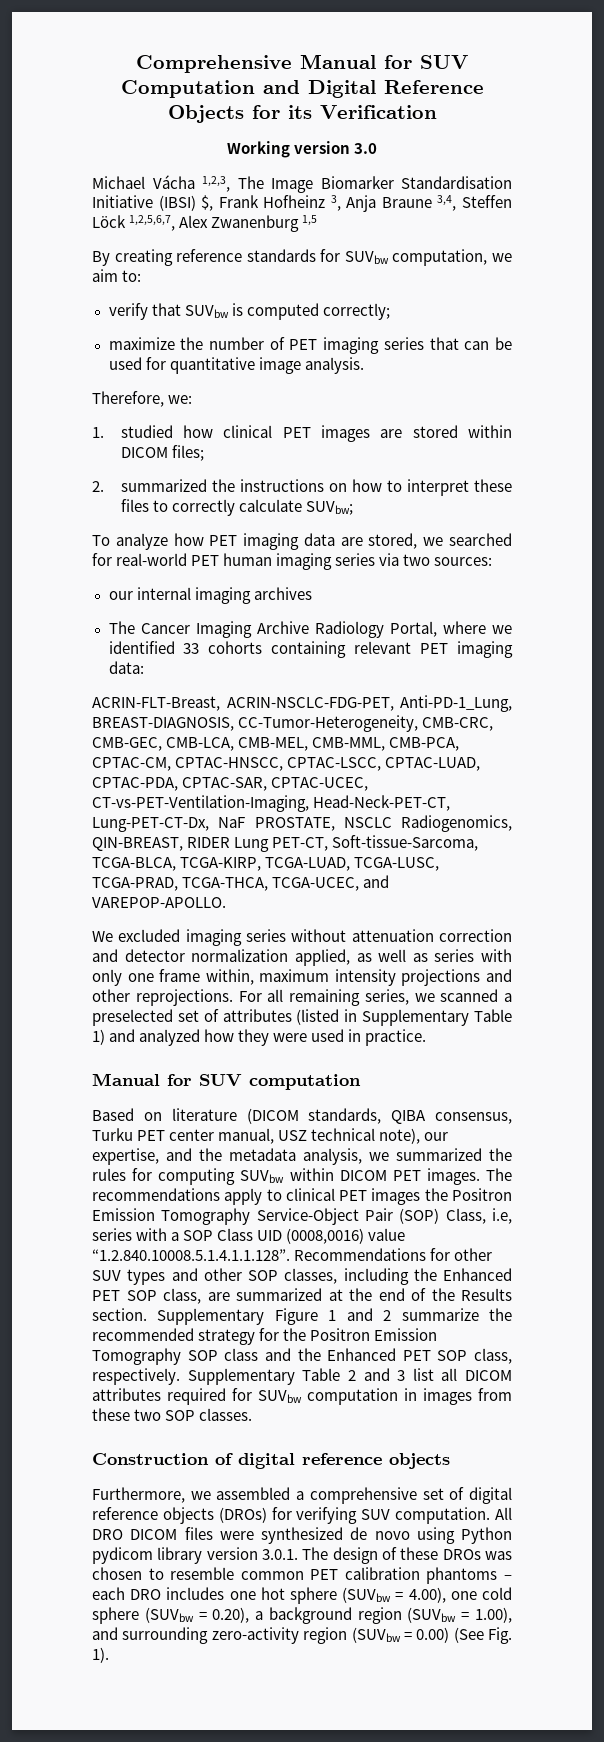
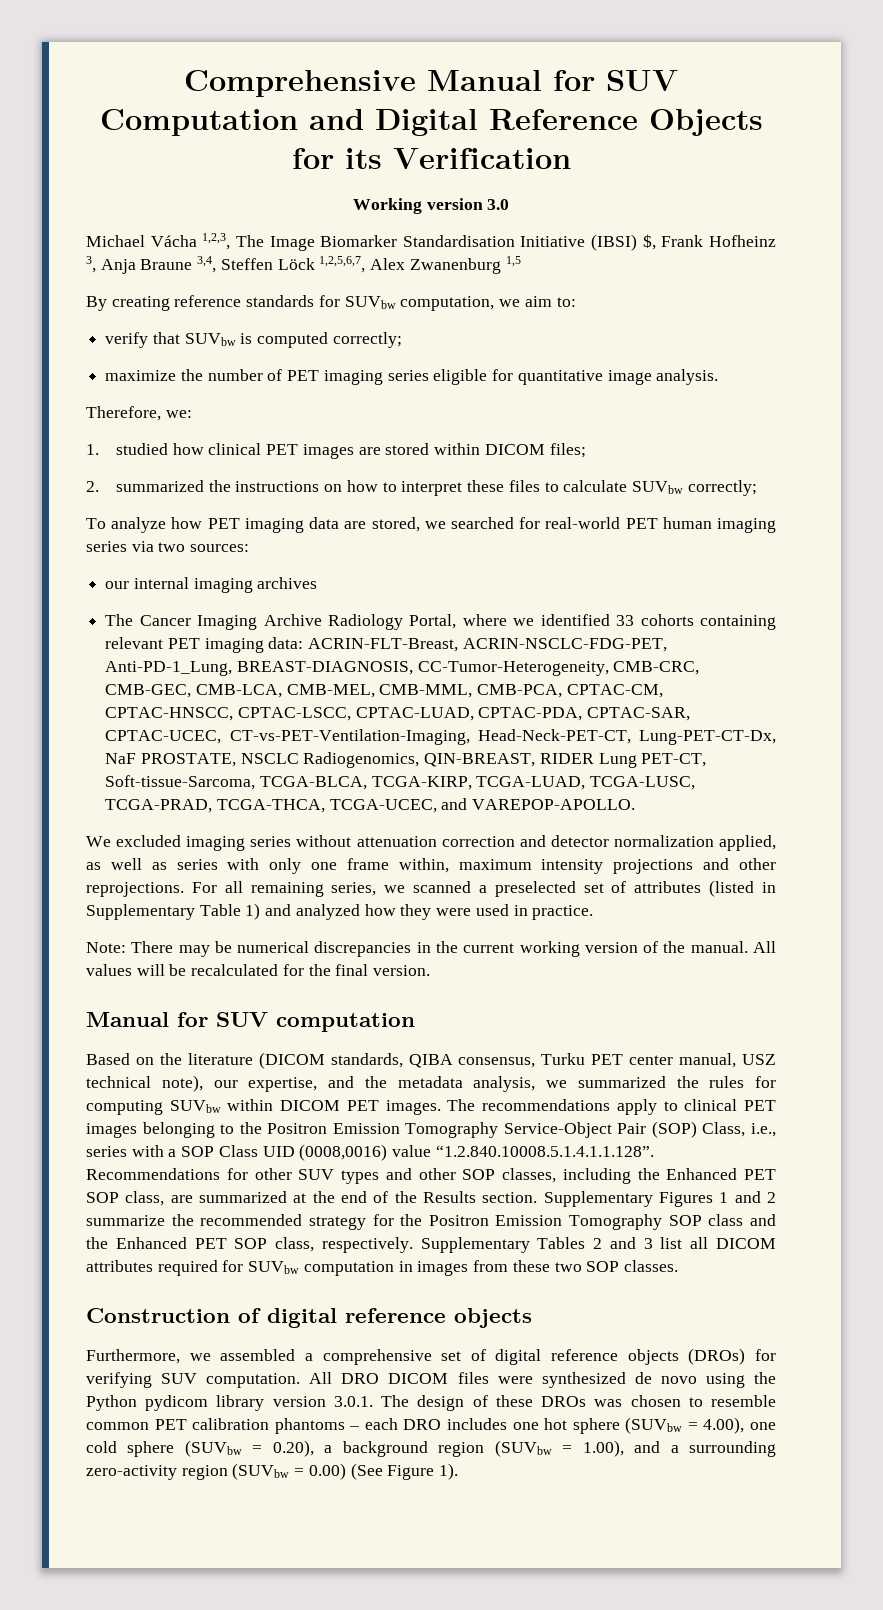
- maximize the number of PET imaging series that can be used for quantitative image analysis.
+ maximize the number of PET imaging series eligible for quantitative image analysis.
- 2. summarized the instructions on how to interpret these files to correctly calculate SUVbw;
+ 2. summarized the instructions on how to interpret these files to calculate SUVbw correctly;
- The Cancer Imaging Archive Radiology Portal, where we identified 33 cohorts containing relevant PET imaging data:
- ACRIN-FLT-Breast, ACRIN-NSCLC-FDG-PET, Anti-PD-1_Lung, BREAST-DIAGNOSIS, CC-Tumor-Heterogeneity, CMB-CRC, CMB-GEC, CMB-LCA, CMB-MEL, CMB-MML, CMB-PCA, CPTAC-CM, CPTAC-HNSCC, CPTAC-LSCC, CPTAC-LUAD, CPTAC-PDA, CPTAC-SAR, CPTAC-UCEC, CT-vs-PET-Ventilation-Imaging, Head-Neck-PET-CT, Lung-PET-CT-Dx, NaF PROSTATE, NSCLC Radiogenomics, QIN-BREAST, RIDER Lung PET-CT, Soft-tissue-Sarcoma, TCGA-BLCA, TCGA-KIRP, TCGA-LUAD, TCGA-LUSC, TCGA-PRAD, TCGA-THCA, TCGA-UCEC, and VAREPOP-APOLLO.
+ The Cancer Imaging Archive Radiology Portal, where we identified 33 cohorts containing relevant PET imaging data: ACRIN-FLT-Breast, ACRIN-NSCLC-FDG-PET, Anti-PD-1_Lung, BREAST-DIAGNOSIS, CC-Tumor-Heterogeneity, CMB-CRC, CMB-GEC, CMB-LCA, CMB-MEL, CMB-MML, CMB-PCA, CPTAC-CM, CPTAC-HNSCC, CPTAC-LSCC, CPTAC-LUAD, CPTAC-PDA, CPTAC-SAR, CPTAC-UCEC, CT-vs-PET-Ventilation-Imaging, Head-Neck-PET-CT, Lung-PET-CT-Dx, NaF PROSTATE, NSCLC Radiogenomics, QIN-BREAST, RIDER Lung PET-CT, Soft-tissue-Sarcoma, TCGA-BLCA, TCGA-KIRP, TCGA-LUAD, TCGA-LUSC, TCGA-PRAD, TCGA-THCA, TCGA-UCEC, and VAREPOP-APOLLO.
+ Note: There may be numerical discrepancies in the current working version of the manual. All values will be recalculated for the final version.
- Based on literature (DICOM standards, QIBA consensus, Turku PET center manual, USZ technical note), our expertise, and the metadata analysis, we summarized the rules for computing SUVbw within DICOM PET images.
+ Based on the literature (DICOM standards, QIBA consensus, Turku PET center manual, USZ technical note), our expertise, and the metadata analysis, we summarized the rules for computing SUVbw within DICOM PET images.
- The recommendations apply to clinical PET images the Positron Emission Tomography Service-Object Pair (SOP) Class, i.e, series with a SOP Class UID (0008,0016) value “1.2.840.10008.5.1.4.1.1.128”. Recommendations for other SUV types and other SOP classes, including the Enhanced PET SOP class, are summarized at the end of the Results section.
+ The recommendations apply to clinical PET images belonging to the Positron Emission Tomography Service-Object Pair (SOP) Class, i.e., series with a SOP Class UID (0008,0016) value “1.2.840.10008.5.1.4.1.1.128”. Recommendations for other SUV types and other SOP classes, including the Enhanced PET SOP class, are summarized at the end of the Results section.
- Supplementary Figure 1 and 2 summarize the recommended strategy for the Positron Emission Tomography SOP class and the Enhanced PET SOP class, respectively.
+ Supplementary Figures 1 and 2 summarize the recommended strategy for the Positron Emission Tomography SOP class and the Enhanced PET SOP class, respectively.
- Supplementary Table 2 and 3 list all DICOM attributes required for SUVbw computation in images from these two SOP classes.
+ Supplementary Tables 2 and 3 list all DICOM attributes required for SUVbw computation in images from these two SOP classes.
- All DRO DICOM files were synthesized de novo using Python pydicom library version 3.0.1. The design of these DROs was chosen to resemble common PET calibration phantoms – each DRO includes one hot sphere (SUVbw = 4.00), one cold sphere (SUVbw = 0.20), a background region (SUVbw = 1.00), and surrounding zero-activity region (SUVbw = 0.00) (See Fig. 1).
+ All DRO DICOM files were synthesized de novo using the Python pydicom library version 3.0.1. The design of these DROs was chosen to resemble common PET calibration phantoms – each DRO includes one hot sphere (SUVbw = 4.00), one cold sphere (SUVbw = 0.20), a background region (SUVbw = 1.00), and a surrounding zero-activity region (SUVbw = 0.00) (See Figure 1).

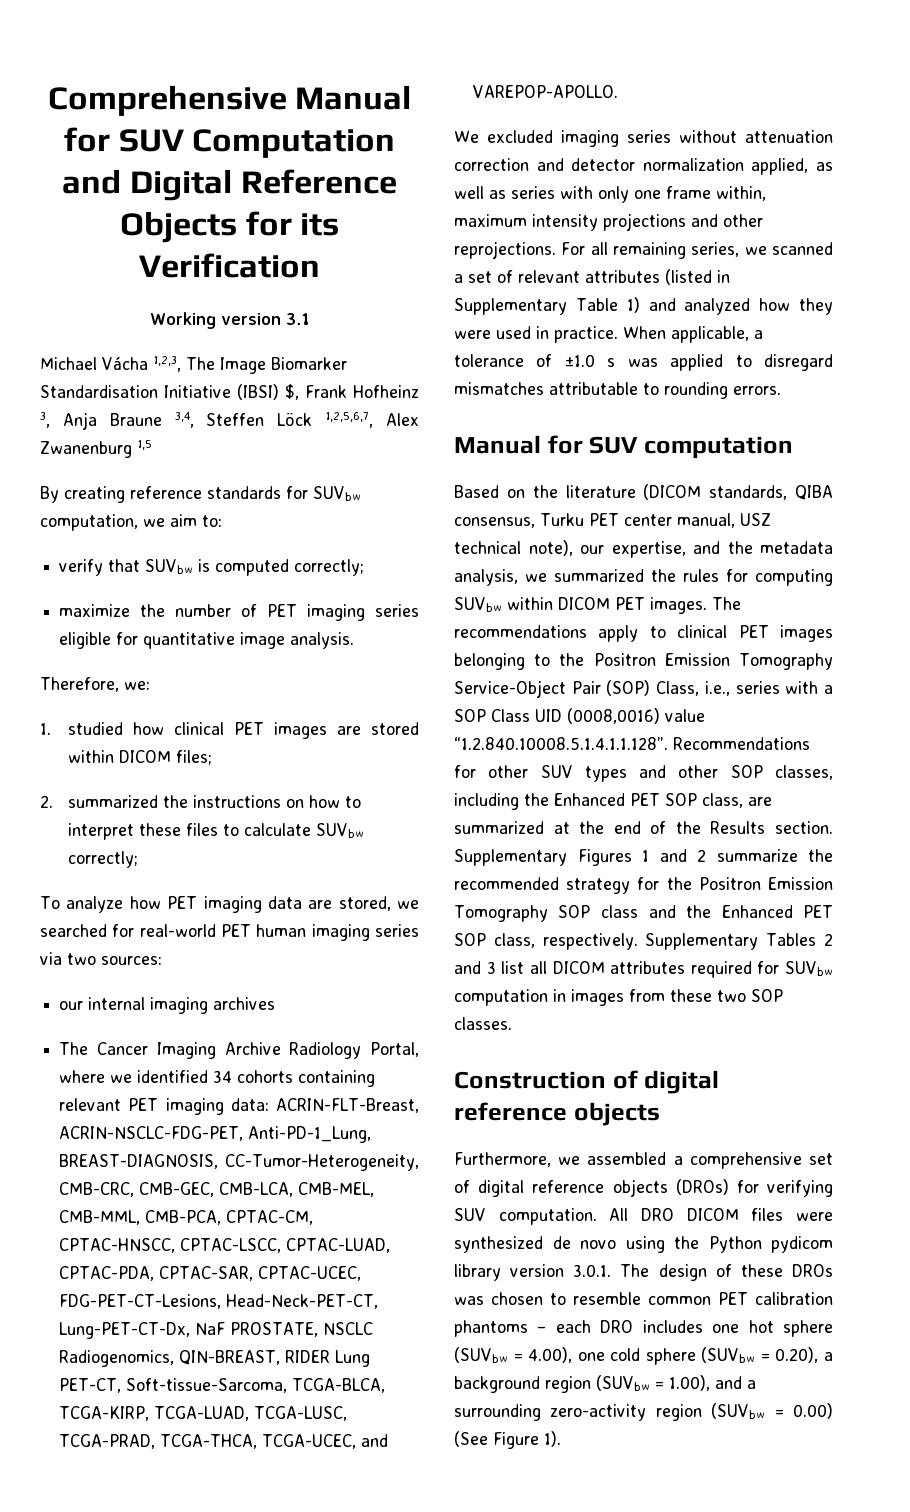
- Working version 3.0
+ Working version 3.1
- The Cancer Imaging Archive Radiology Portal, where we identified 33 cohorts containing relevant PET imaging data: ACRIN-FLT-Breast, ACRIN-NSCLC-FDG-PET, Anti-PD-1_Lung, BREAST-DIAGNOSIS, CC-Tumor-Heterogeneity, CMB-CRC, CMB-GEC, CMB-LCA, CMB-MEL, CMB-MML, CMB-PCA, CPTAC-CM, CPTAC-HNSCC, CPTAC-LSCC, CPTAC-LUAD, CPTAC-PDA, CPTAC-SAR, CPTAC-UCEC, CT-vs-PET-Ventilation-Imaging, Head-Neck-PET-CT, Lung-PET-CT-Dx, NaF PROSTATE, NSCLC Radiogenomics, QIN-BREAST, RIDER Lung PET-CT, Soft-tissue-Sarcoma, TCGA-BLCA, TCGA-KIRP, TCGA-LUAD, TCGA-LUSC, TCGA-PRAD, TCGA-THCA, TCGA-UCEC, and VAREPOP-APOLLO.
+ The Cancer Imaging Archive Radiology Portal, where we identified 34 cohorts containing relevant PET imaging data: ACRIN-FLT-Breast, ACRIN-NSCLC-FDG-PET, Anti-PD-1_Lung, BREAST-DIAGNOSIS, CC-Tumor-Heterogeneity, CMB-CRC, CMB-GEC, CMB-LCA, CMB-MEL, CMB-MML, CMB-PCA, CPTAC-CM, CPTAC-HNSCC, CPTAC-LSCC, CPTAC-LUAD, CPTAC-PDA, CPTAC-SAR, CPTAC-UCEC, FDG-PET-CT-Lesions, Head-Neck-PET-CT, Lung-PET-CT-Dx, NaF PROSTATE, NSCLC Radiogenomics, QIN-BREAST, RIDER Lung PET-CT, Soft-tissue-Sarcoma, TCGA-BLCA, TCGA-KIRP, TCGA-LUAD, TCGA-LUSC, TCGA-PRAD, TCGA-THCA, TCGA-UCEC, and VAREPOP-APOLLO.
- For all remaining series, we scanned a preselected set of attributes (listed in Supplementary Table 1) and analyzed how they were used in practice.
- Note: There may be numerical discrepancies in the current working version of the manual. All values will be recalculated for the final version.
+ For all remaining series, we scanned a set of relevant attributes (listed in Supplementary Table 1) and analyzed how they were used in practice. When applicable, a tolerance of ±1.0 s was applied to disregard mismatches attributable to rounding errors.

